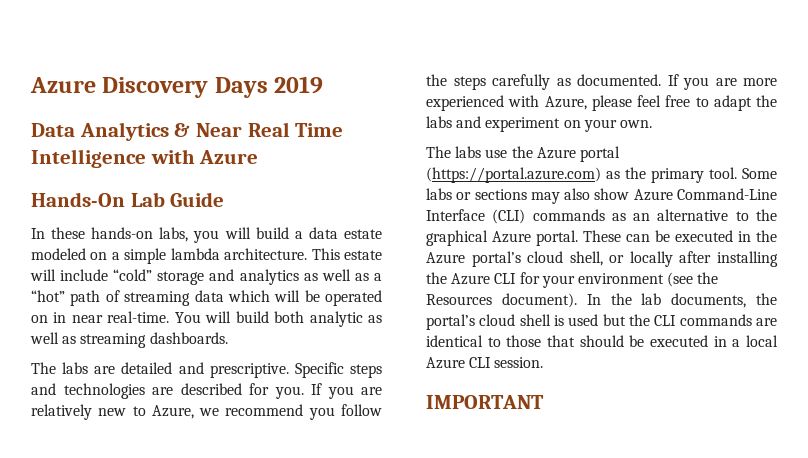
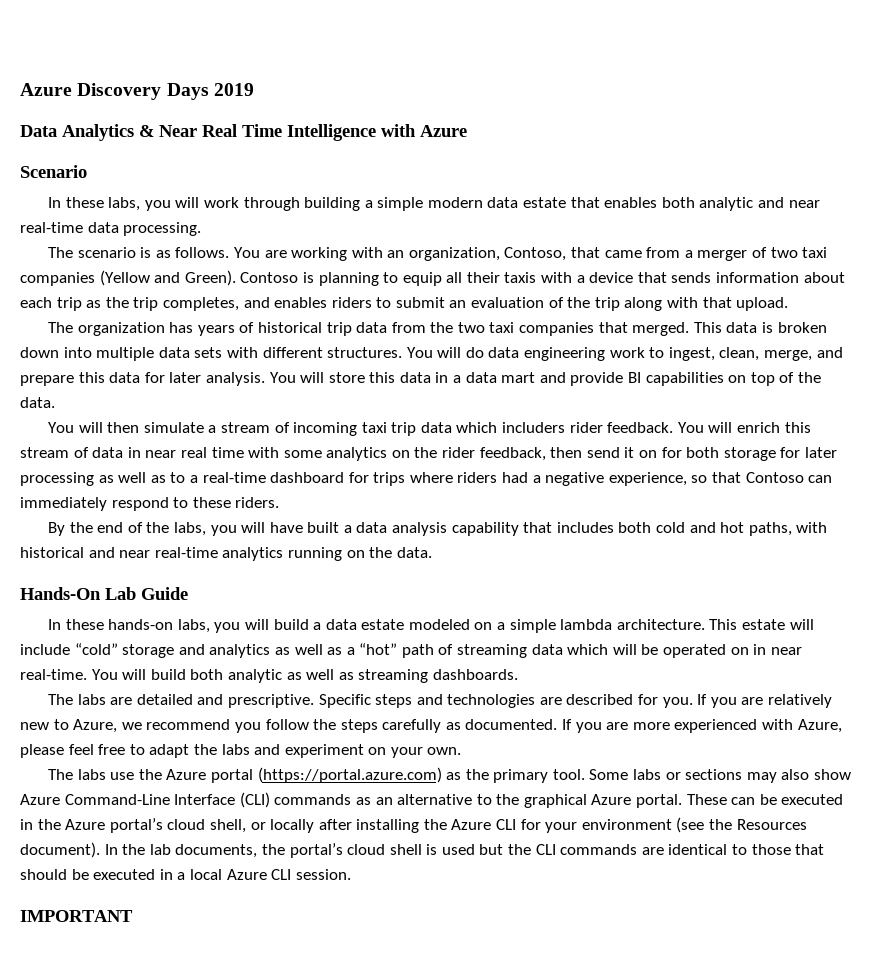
+ Scenario
+ In these labs, you will work through building a simple modern data estate that enables both analytic and near real-time data processing.
+ The scenario is as follows. You are working with an organization, Contoso, that came from a merger of two taxi companies (Yellow and Green). Contoso is planning to equip all their taxis with a device that sends information about each trip as the trip completes, and enables riders to submit an evaluation of the trip along with that upload.
+ The organization has years of historical trip data from the two taxi companies that merged. This data is broken down into multiple data sets with different structures. You will do data engineering work to ingest, clean, merge, and prepare this data for later analysis. You will store this data in a data mart and provide BI capabilities on top of the data.
+ You will then simulate a stream of incoming taxi trip data which includers rider feedback. You will enrich this stream of data in near real time with some analytics on the rider feedback, then send it on for both storage for later processing as well as to a real-time dashboard for trips where riders had a negative experience, so that Contoso can immediately respond to these riders.
+ By the end of the labs, you will have built a data analysis capability that includes both cold and hot paths, with historical and near real-time analytics running on the data.

